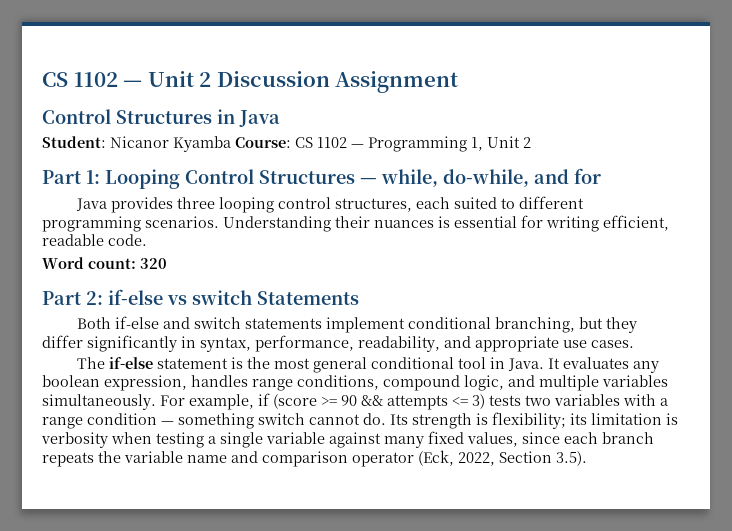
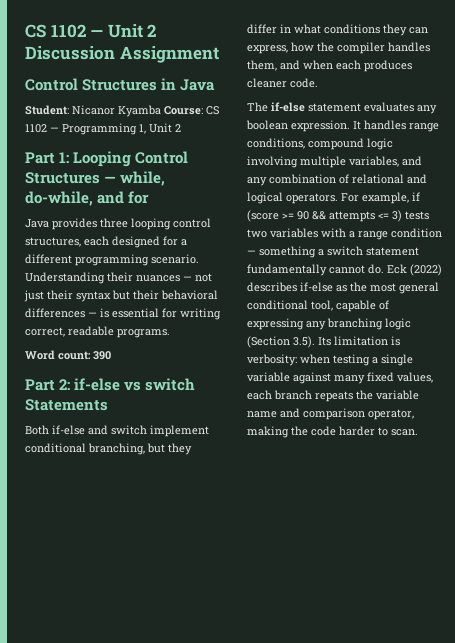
- Java provides three looping control structures, each suited to different programming scenarios.
+ Java provides three looping control structures, each designed for a different programming scenario.
- Understanding their nuances is essential for writing efficient, readable code.
+ Understanding their nuances — not just their syntax but their behavioral differences — is essential for writing correct, readable programs.
- Word count: 320
+ Word count: 390
- Both if-else and switch statements implement conditional branching, but they differ significantly in syntax, performance, readability, and appropriate use cases.
- The if-else statement is the most general conditional tool in Java. It evaluates any boolean expression, handles range conditions, compound logic, and multiple variables simultaneously.
+ Both if-else and switch implement conditional branching, but they differ in what conditions they can express, how the compiler handles them, and when each produces cleaner code.
+ The if-else statement evaluates any boolean expression. It handles range conditions, compound logic involving multiple variables, and any combination of relational and logical operators.
- For example, if (score >= 90 && attempts <= 3) tests two variables with a range condition — something switch cannot do. Its strength is flexibility; its limitation is verbosity when testing a single variable against many fixed values, since each branch repeats the variable name and comparison operator (Eck, 2022, Section 3.5).
+ For example, if (score >= 90 && attempts <= 3) tests two variables with a range condition — something a switch statement fundamentally cannot do. Eck (2022) describes if-else as the most general conditional tool, capable of expressing any branching logic (Section 3.5). Its limitation is verbosity: when testing a single variable against many fixed values, each branch repeats the variable name and comparison operator, making the code harder to scan.

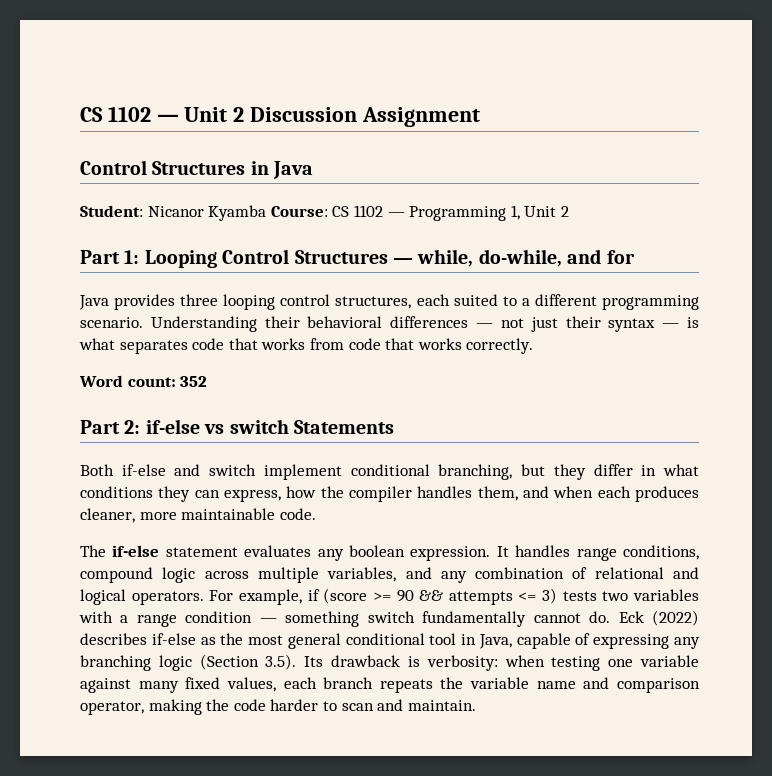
- Java provides three looping control structures, each designed for a different programming scenario.
+ Java provides three looping control structures, each suited to a different programming scenario.
- Understanding their nuances — not just their syntax but their behavioral differences — is essential for writing correct, readable programs.
+ Understanding their behavioral differences — not just their syntax — is what separates code that works from code that works correctly.
- Word count: 390
+ Word count: 352
- Both if-else and switch implement conditional branching, but they differ in what conditions they can express, how the compiler handles them, and when each produces cleaner code.
+ Both if-else and switch implement conditional branching, but they differ in what conditions they can express, how the compiler handles them, and when each produces cleaner, more maintainable code.
- It handles range conditions, compound logic involving multiple variables, and any combination of relational and logical operators.
+ It handles range conditions, compound logic across multiple variables, and any combination of relational and logical operators.
- For example, if (score >= 90 && attempts <= 3) tests two variables with a range condition — something a switch statement fundamentally cannot do.
+ For example, if (score >= 90 && attempts <= 3) tests two variables with a range condition — something switch fundamentally cannot do.
- Eck (2022) describes if-else as the most general conditional tool, capable of expressing any branching logic (Section 3.5). Its limitation is verbosity: when testing a single variable against many fixed values, each branch repeats the variable name and comparison operator, making the code harder to scan.
+ Eck (2022) describes if-else as the most general conditional tool in Java, capable of expressing any branching logic (Section 3.5). Its drawback is verbosity: when testing one variable against many fixed values, each branch repeats the variable name and comparison operator, making the code harder to scan and maintain.

